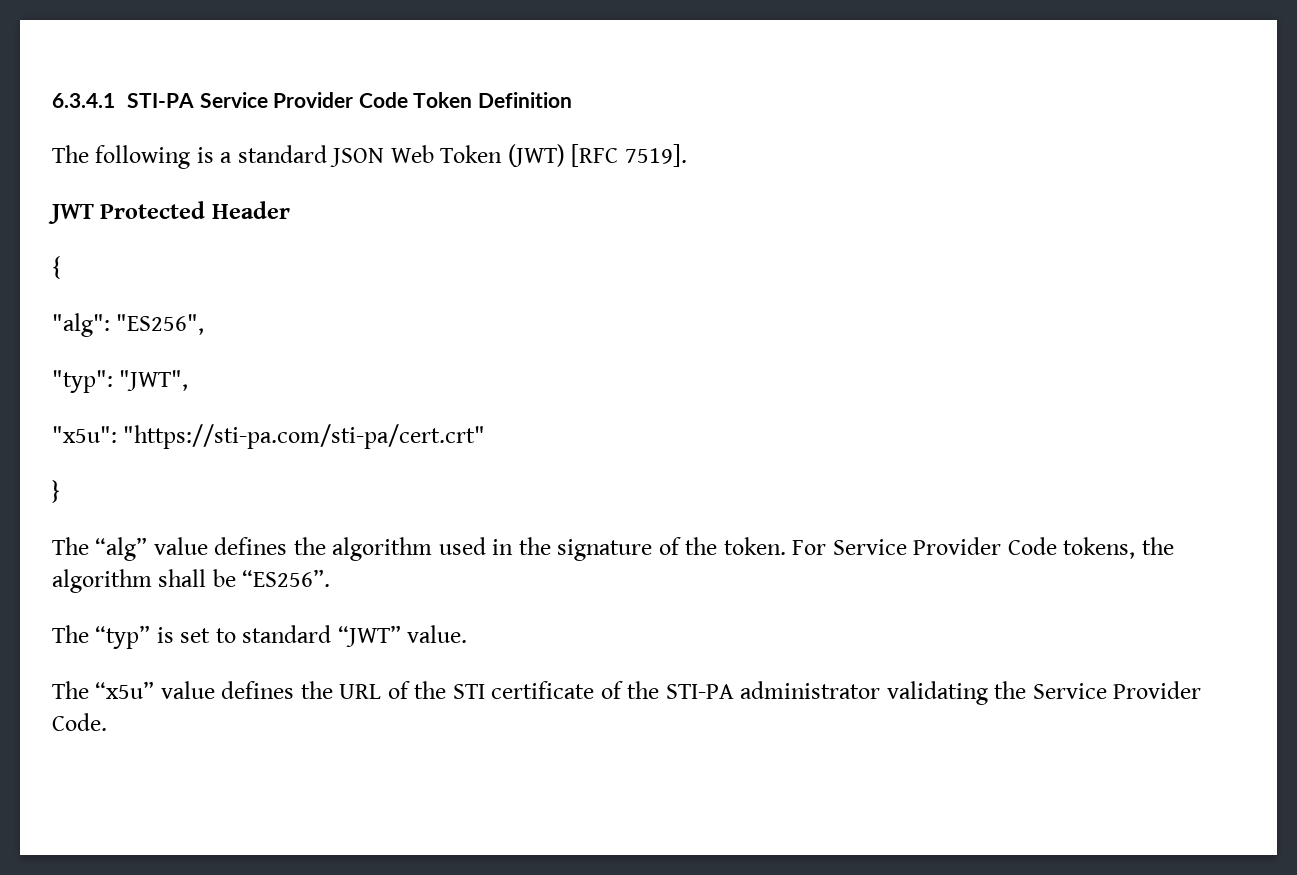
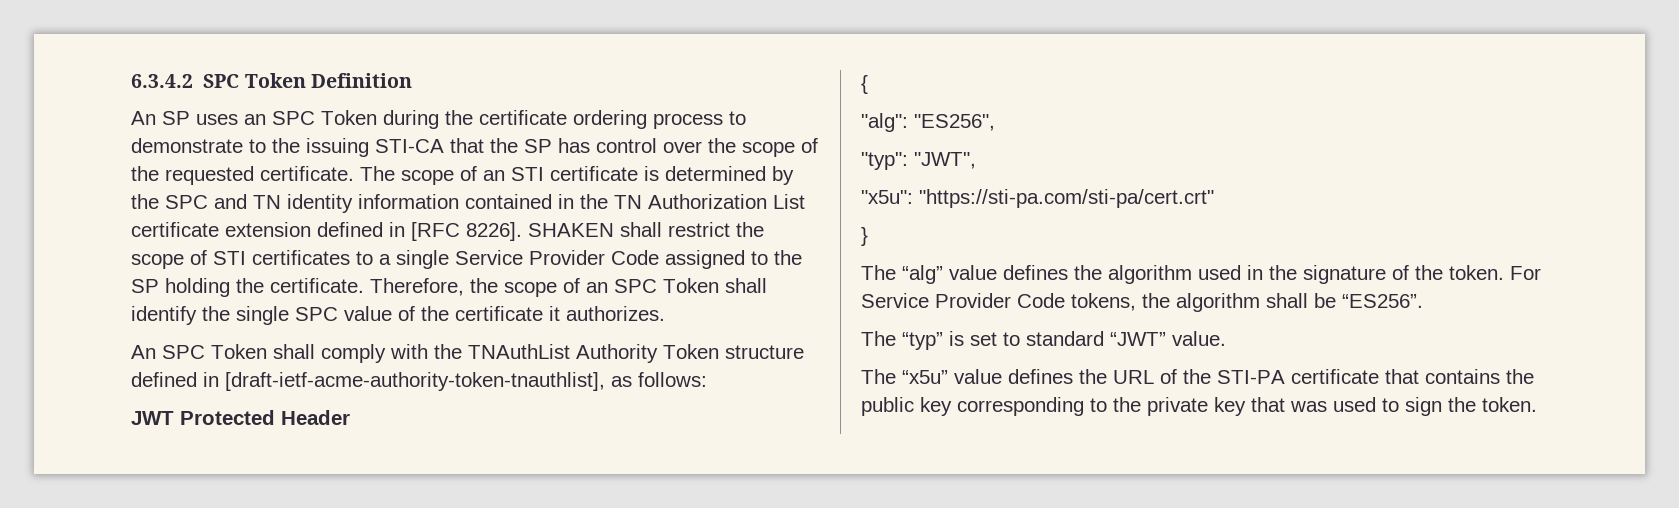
- 6.3.4.1 STI-PA Service Provider Code Token Definition
- The following is a standard JSON Web Token (JWT) [RFC 7519].
+ 6.3.4.2 SPC Token Definition
+ An SP uses an SPC Token during the certificate ordering process to demonstrate to the issuing STI-CA that the SP has control over the scope of the requested certificate. The scope of an STI certificate is determined by the SPC and TN identity information contained in the TN Authorization List certificate extension defined in [RFC 8226]. SHAKEN shall restrict the scope of STI certificates to a single Service Provider Code assigned to the SP holding the certificate. Therefore, the scope of an SPC Token shall identify the single SPC value of the certificate it authorizes.
+ An SPC Token shall comply with the TNAuthList Authority Token structure defined in [draft-ietf-acme-authority-token-tnauthlist], as follows:
- The “x5u” value defines the URL of the STI certificate of the STI-PA administrator validating the Service Provider Code.
+ The “x5u” value defines the URL of the STI-PA certificate that contains the public key corresponding to the private key that was used to sign the token.

